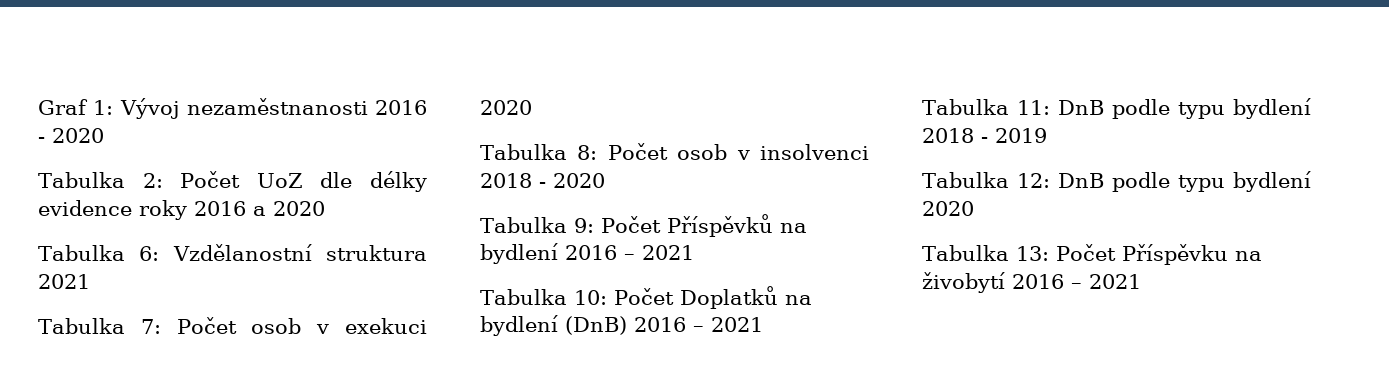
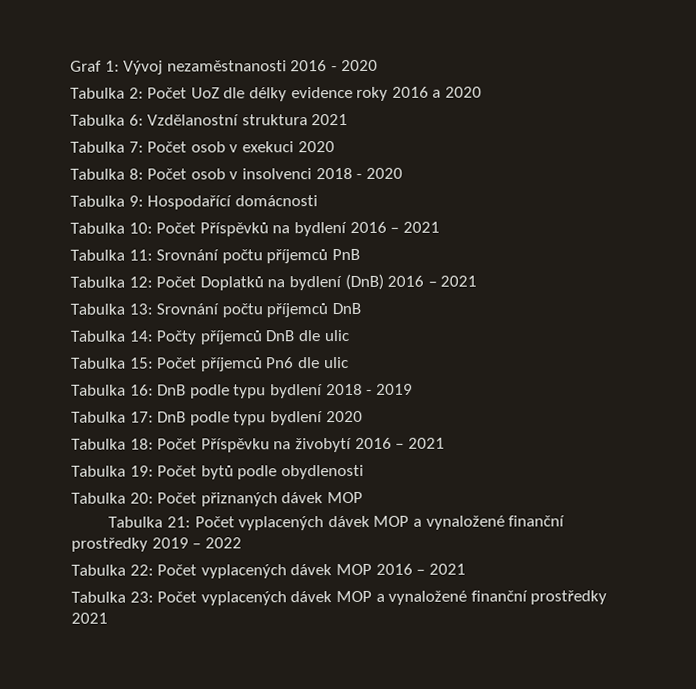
- Tabulka 9: Počet Příspěvků na bydlení 2016 – 2021
+ Tabulka 9: Hospodařící domácnosti
+ Tabulka 10: Počet Příspěvků na bydlení 2016 – 2021
- Tabulka 10: Počet Doplatků na bydlení (DnB) 2016 – 2021
+ Tabulka 11: Srovnání počtu příjemců PnB
+ Tabulka 12: Počet Doplatků na bydlení (DnB) 2016 – 2021
- Tabulka 11: DnB podle typu bydlení 2018 - 2019
+ Tabulka 13: Srovnání počtu příjemců DnB
+ Tabulka 14: Počty příjemců DnB dle ulic
+ Tabulka 15: Počet příjemců Pn6 dle ulic
+ Tabulka 16: DnB podle typu bydlení 2018 - 2019
- Tabulka 12: DnB podle typu bydlení 2020
+ Tabulka 17: DnB podle typu bydlení 2020
- Tabulka 13: Počet Příspěvku na živobytí 2016 – 2021
+ Tabulka 18: Počet Příspěvku na živobytí 2016 – 2021
+ Tabulka 19: Počet bytů podle obydlenosti
+ Tabulka 20: Počet přiznaných dávek MOP
+ Tabulka 21: Počet vyplacených dávek MOP a vynaložené finanční prostředky 2019 – 2022
+ Tabulka 22: Počet vyplacených dávek MOP 2016 – 2021
+ Tabulka 23: Počet vyplacených dávek MOP a vynaložené finanční prostředky 2021

